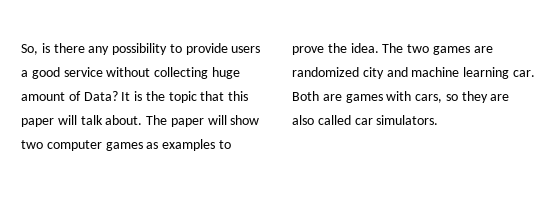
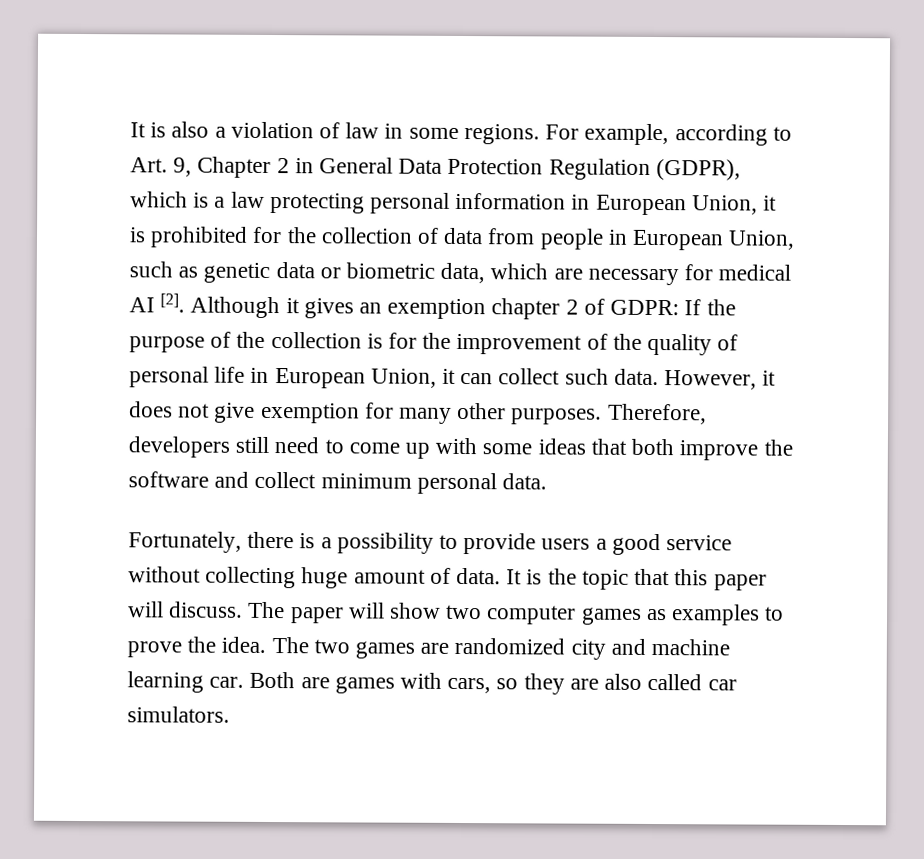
- So, is there any possibility to provide users a good service without collecting huge amount of Data?
+ It is also a violation of law in some regions. For example, according to Art. 9, Chapter 2 in General Data Protection Regulation (GDPR), which is a law protecting personal information in European Union, it is prohibited for the collection of data from people in European Union, such as genetic data or biometric data, which are necessary for medical AI [2]. Although it gives an exemption chapter 2 of GDPR: If the purpose of the collection is for the improvement of the quality of personal life in European Union, it can collect such data. However, it does not give exemption for many other purposes. Therefore, developers still need to come up with some ideas that both improve the software and collect minimum personal data.
+ Fortunately, there is a possibility to provide users a good service without collecting huge amount of data.
- It is the topic that this paper will talk about.
+ It is the topic that this paper will discuss.

